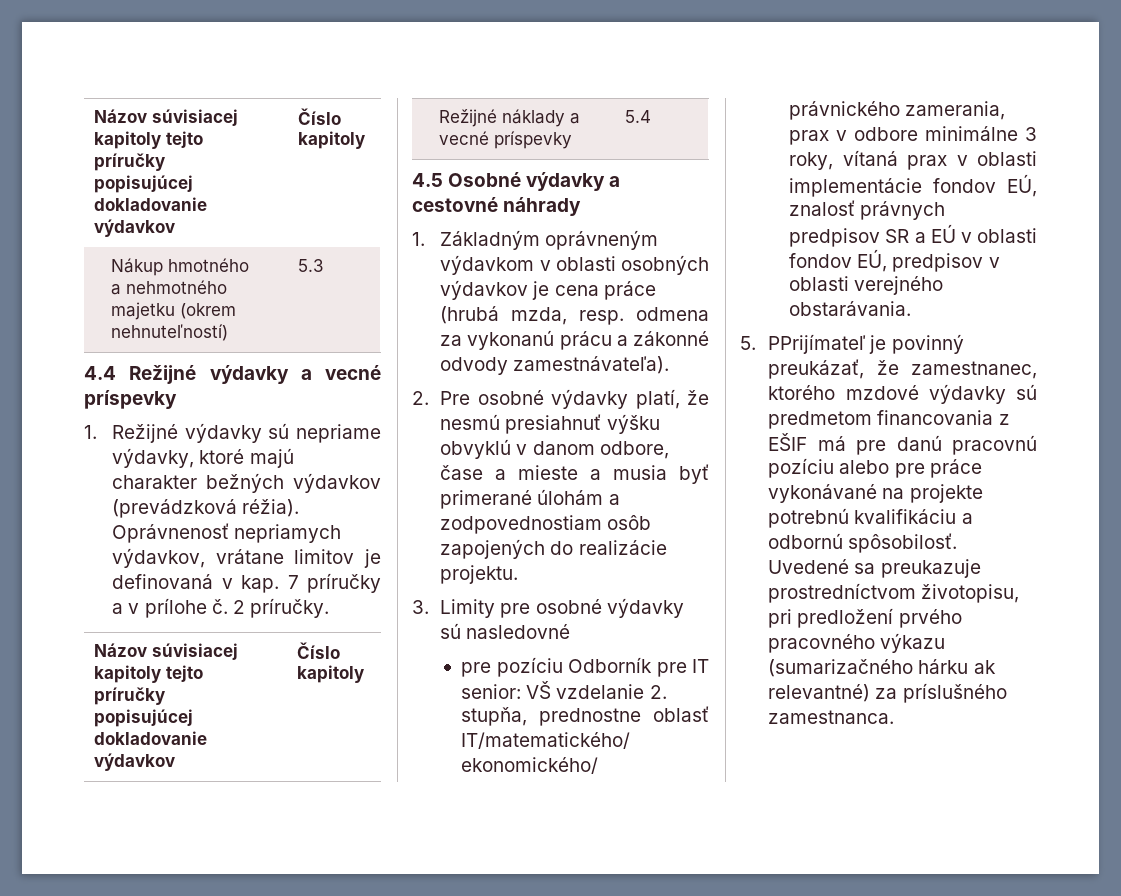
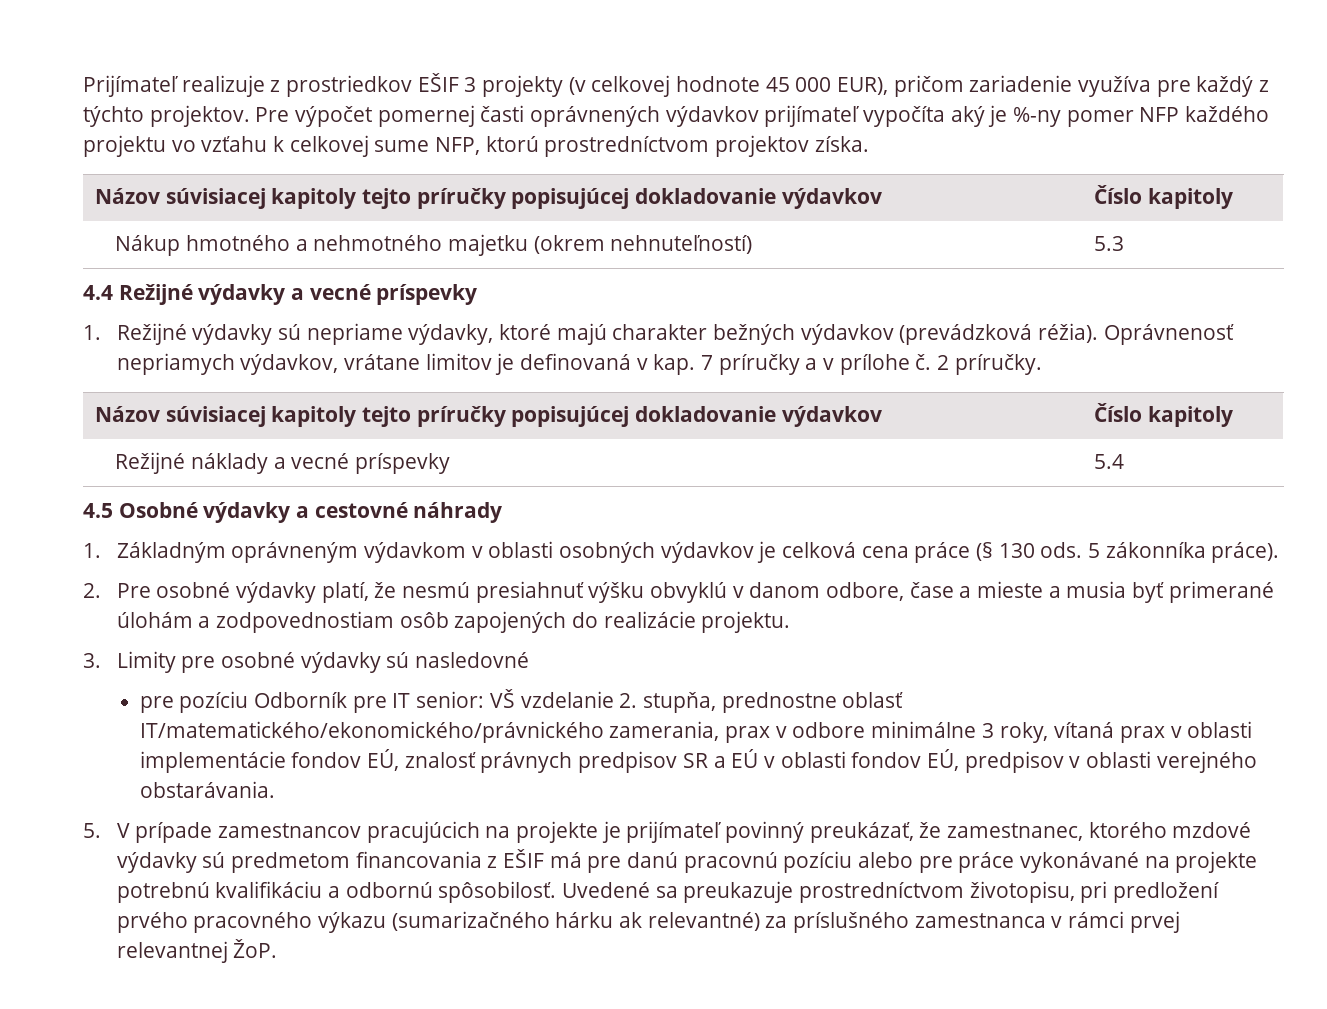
+ Prijímateľ realizuje z prostriedkov EŠIF 3 projekty (v celkovej hodnote 45 000 EUR), pričom zariadenie využíva pre každý z týchto projektov. Pre výpočet pomernej časti oprávnených výdavkov prijímateľ vypočíta aký je %-ny pomer NFP každého projektu vo vzťahu k celkovej sume NFP, ktorú prostredníctvom projektov získa.
- 1. Základným oprávneným výdavkom v oblasti osobných výdavkov je cena práce (hrubá mzda, resp. odmena za vykonanú prácu a zákonné odvody zamestnávateľa).
+ 1. Základným oprávneným výdavkom v oblasti osobných výdavkov je celková cena práce (§ 130 ods. 5 zákonníka práce).
- 5. PPrijímateľ je povinný preukázať, že zamestnanec, ktorého mzdové výdavky sú predmetom financovania z EŠIF má pre danú pracovnú pozíciu alebo pre práce vykonávané na projekte potrebnú kvalifikáciu a odbornú spôsobilosť.
+ 5. V prípade zamestnancov pracujúcich na projekte je prijímateľ povinný preukázať, že zamestnanec, ktorého mzdové výdavky sú predmetom financovania z EŠIF má pre danú pracovnú pozíciu alebo pre práce vykonávané na projekte potrebnú kvalifikáciu a odbornú spôsobilosť.
- Uvedené sa preukazuje prostredníctvom životopisu, pri predložení prvého pracovného výkazu (sumarizačného hárku ak relevantné) za príslušného zamestnanca.
+ Uvedené sa preukazuje prostredníctvom životopisu, pri predložení prvého pracovného výkazu (sumarizačného hárku ak relevantné) za príslušného zamestnanca v rámci prvej relevantnej ŽoP.

